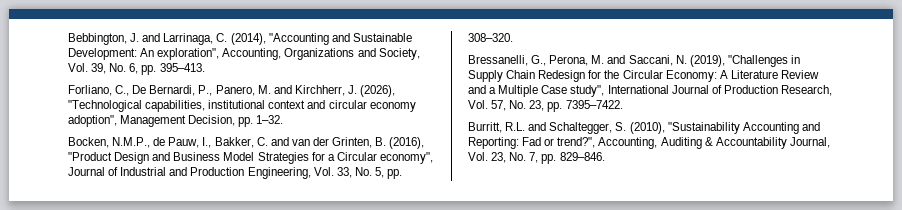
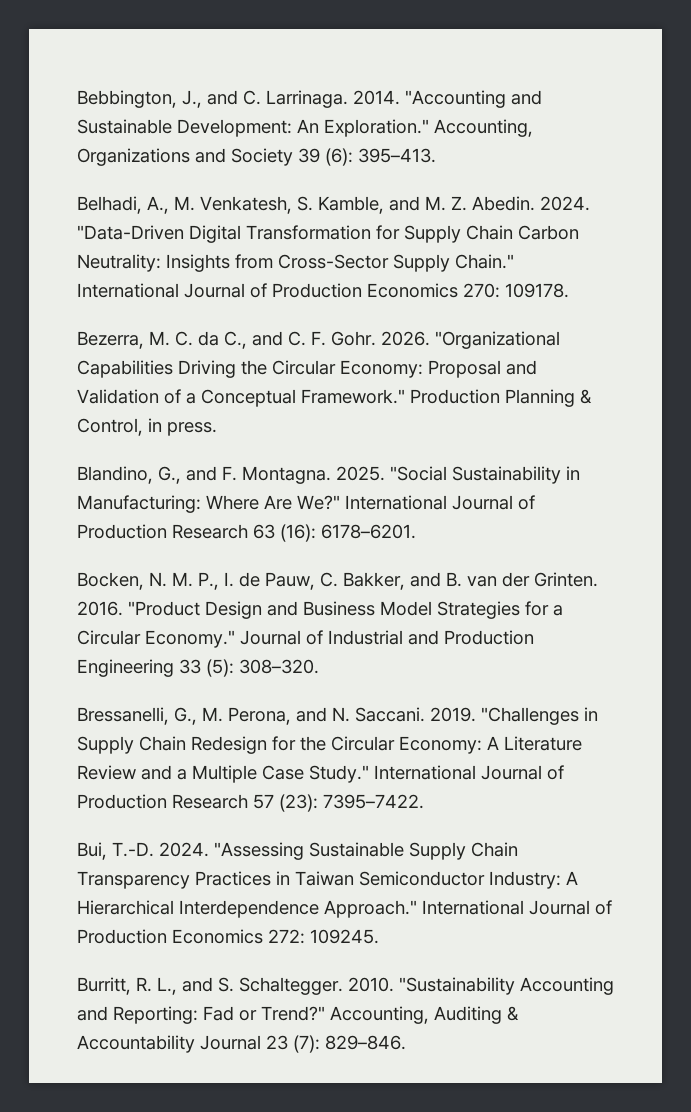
- Bebbington, J. and Larrinaga, C. (2014), "Accounting and Sustainable Development: An exploration", Accounting, Organizations and Society, Vol. 39, No. 6, pp. 395–413.
- Forliano, C., De Bernardi, P., Panero, M. and Kirchherr, J. (2026), "Technological capabilities, institutional context and circular economy adoption", Management Decision, pp. 1–32.
- Bocken, N.M.P., de Pauw, I., Bakker, C. and van der Grinten, B. (2016), "Product Design and Business Model Strategies for a Circular economy", Journal of Industrial and Production Engineering, Vol. 33, No. 5, pp. 308–320.
- Bressanelli, G., Perona, M. and Saccani, N. (2019), "Challenges in Supply Chain Redesign for the Circular Economy: A Literature Review and a Multiple Case study", International Journal of Production Research, Vol. 57, No. 23, pp. 7395–7422.
- Burritt, R.L. and Schaltegger, S. (2010), "Sustainability Accounting and Reporting: Fad or trend?", Accounting, Auditing & Accountability Journal, Vol. 23, No. 7, pp. 829–846.
+ Bebbington, J., and C. Larrinaga. 2014. "Accounting and Sustainable Development: An Exploration." Accounting, Organizations and Society 39 (6): 395–413.
+ Belhadi, A., M. Venkatesh, S. Kamble, and M. Z. Abedin. 2024. "Data-Driven Digital Transformation for Supply Chain Carbon Neutrality: Insights from Cross-Sector Supply Chain." International Journal of Production Economics 270: 109178.
+ Bezerra, M. C. da C., and C. F. Gohr. 2026. "Organizational Capabilities Driving the Circular Economy: Proposal and Validation of a Conceptual Framework." Production Planning & Control, in press.
+ Blandino, G., and F. Montagna. 2025. "Social Sustainability in Manufacturing: Where Are We?" International Journal of Production Research 63 (16): 6178–6201.
+ Bocken, N. M. P., I. de Pauw, C. Bakker, and B. van der Grinten. 2016. "Product Design and Business Model Strategies for a Circular Economy." Journal of Industrial and Production Engineering 33 (5): 308–320.
+ Bressanelli, G., M. Perona, and N. Saccani. 2019. "Challenges in Supply Chain Redesign for the Circular Economy: A Literature Review and a Multiple Case Study." International Journal of Production Research 57 (23): 7395–7422.
+ Bui, T.-D. 2024. "Assessing Sustainable Supply Chain Transparency Practices in Taiwan Semiconductor Industry: A Hierarchical Interdependence Approach." International Journal of Production Economics 272: 109245.
+ Burritt, R. L., and S. Schaltegger. 2010. "Sustainability Accounting and Reporting: Fad or Trend?" Accounting, Auditing & Accountability Journal 23 (7): 829–846.

